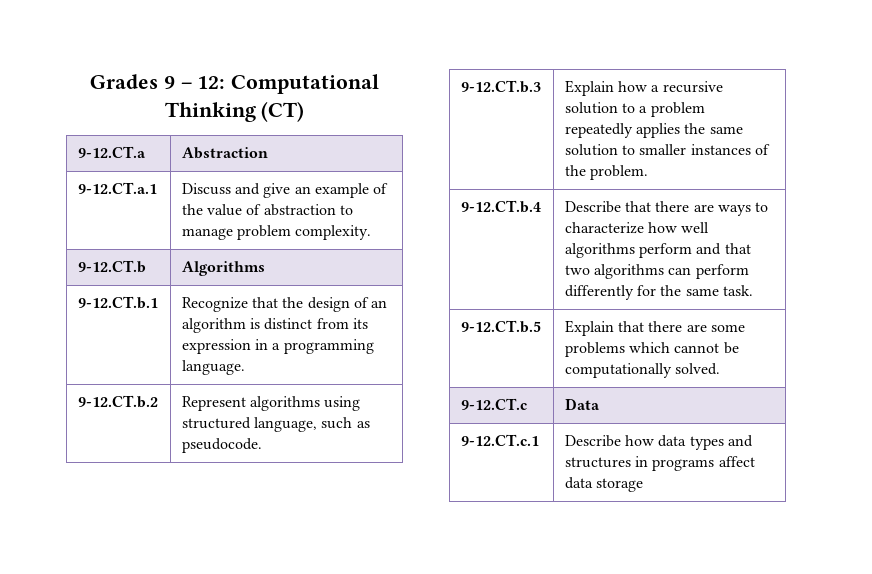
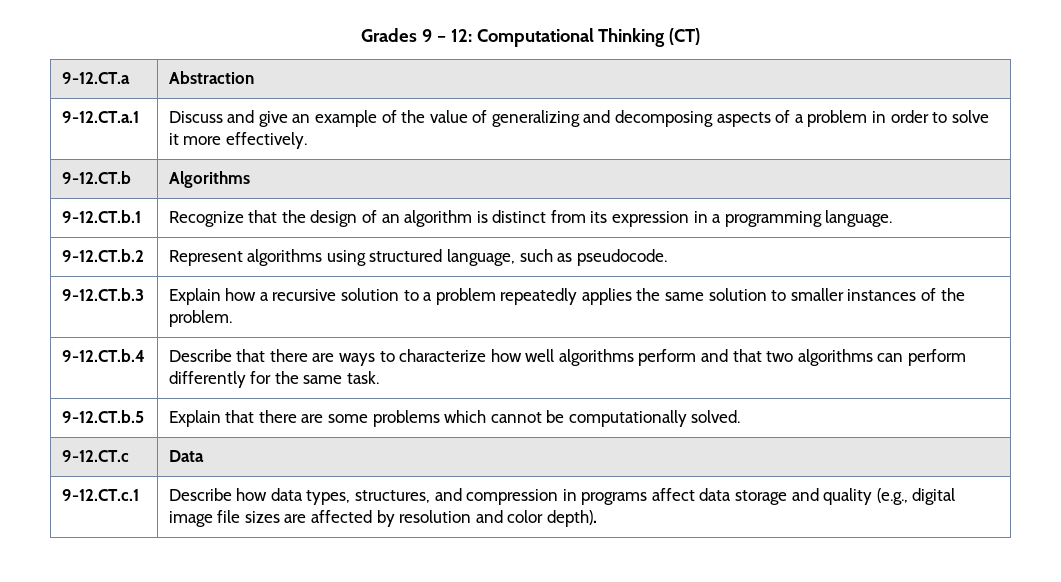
- 9-12.CT.a.1 | Discuss and give an example of the value of abstraction to manage problem complexity.
+ 9-12.CT.a.1 | Discuss and give an example of the value of generalizing and decomposing aspects of a problem in order to solve it more effectively.
- 9-12.CT.c.1 | Describe how data types and structures in programs affect data storage
+ 9-12.CT.c.1 | Describe how data types, structures, and compression in programs affect data storage and quality (e.g., digital image file sizes are affected by resolution and color depth).

